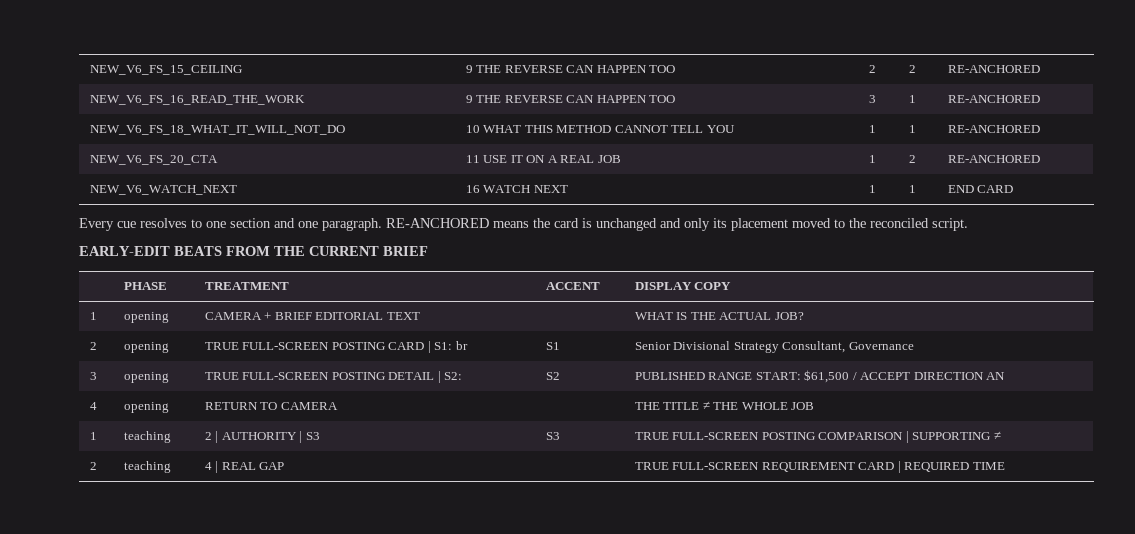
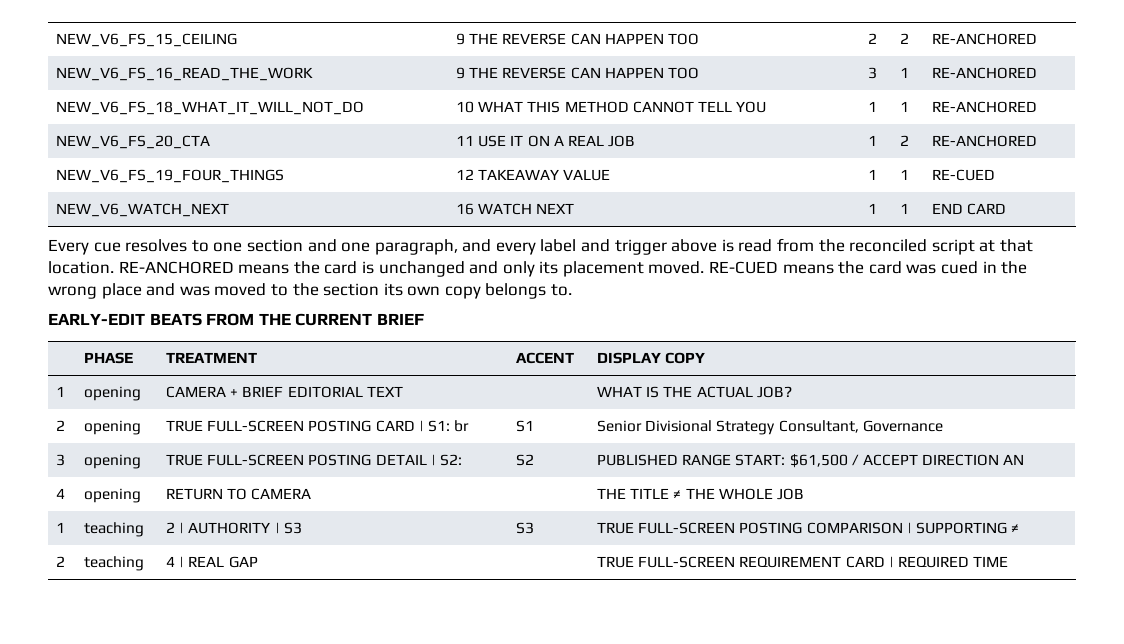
+ NEW_V6_FS_19_FOUR_THINGS | 12 TAKEAWAY VALUE | 1 | 1 | RE-CUED
- Every cue resolves to one section and one paragraph.
+ Every cue resolves to one section and one paragraph, and every label and trigger above is read from the reconciled script at that location.
- RE-ANCHORED means the card is unchanged and only its placement moved to the reconciled script.
+ RE-ANCHORED means the card is unchanged and only its placement moved. RE-CUED means the card was cued in the wrong place and was moved to the section its own copy belongs to.

